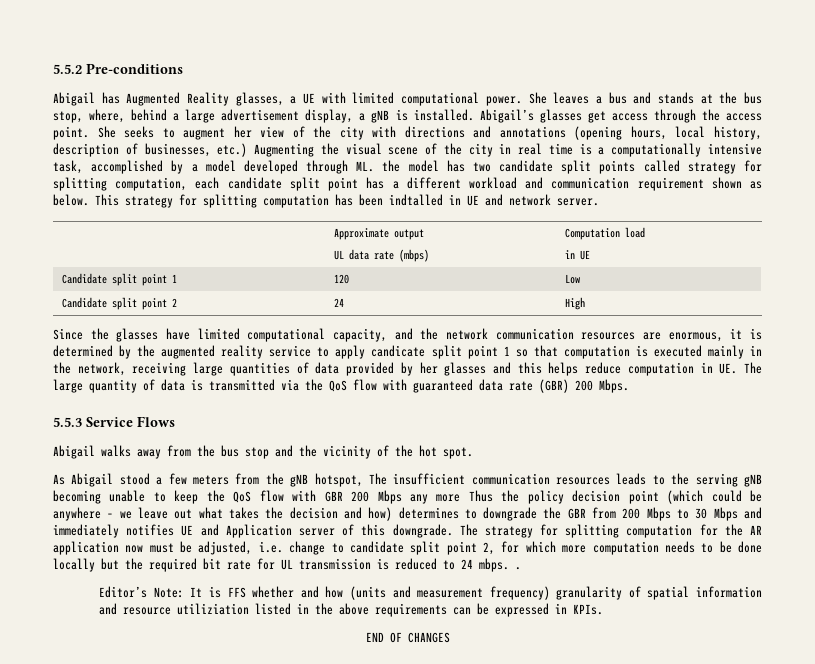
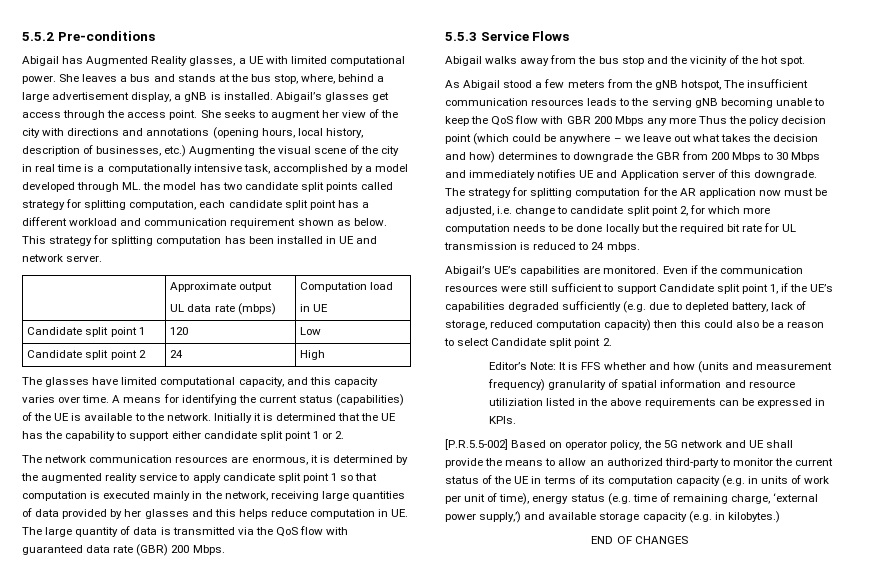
- This strategy for splitting computation has been indtalled in UE and network server.
+ This strategy for splitting computation has been installed in UE and network server.
- Since the glasses have limited computational capacity, and the network communication resources are enormous, it is determined by the augmented reality service to apply candicate split point 1 so that computation is executed mainly in the network, receiving large quantities of data provided by her glasses and this helps reduce computation in UE. The large quantity of data is transmitted via the QoS flow with guaranteed data rate (GBR) 200 Mbps.
+ The glasses have limited computational capacity, and this capacity varies over time. A means for identifying the current status (capabilities) of the UE is available to the network. Initially it is determined that the UE has the capability to support either candidate split point 1 or 2.
+ The network communication resources are enormous, it is determined by the augmented reality service to apply candicate split point 1 so that computation is executed mainly in the network, receiving large quantities of data provided by her glasses and this helps reduce computation in UE. The large quantity of data is transmitted via the QoS flow with guaranteed data rate (GBR) 200 Mbps.
- The strategy for splitting computation for the AR application now must be adjusted, i.e. change to candidate split point 2, for which more computation needs to be done locally but the required bit rate for UL transmission is reduced to 24 mbps. .
+ The strategy for splitting computation for the AR application now must be adjusted, i.e. change to candidate split point 2, for which more computation needs to be done locally but the required bit rate for UL transmission is reduced to 24 mbps.
+ Abigail’s UE’s capabilities are monitored. Even if the communication resources were still sufficient to support Candidate split point 1, if the UE’s capabilities degraded sufficiently (e.g. due to depleted battery, lack of storage, reduced computation capacity) then this could also be a reason to select Candidate split point 2.
+ [P.R.5.5-002] Based on operator policy, the 5G network and UE shall provide the means to allow an authorized third-party to monitor the current status of the UE in terms of its computation capacity (e.g. in units of work per unit of time), energy status (e.g. time of remaining charge, ‘external power supply,’) and available storage capacity (e.g. in kilobytes.)

